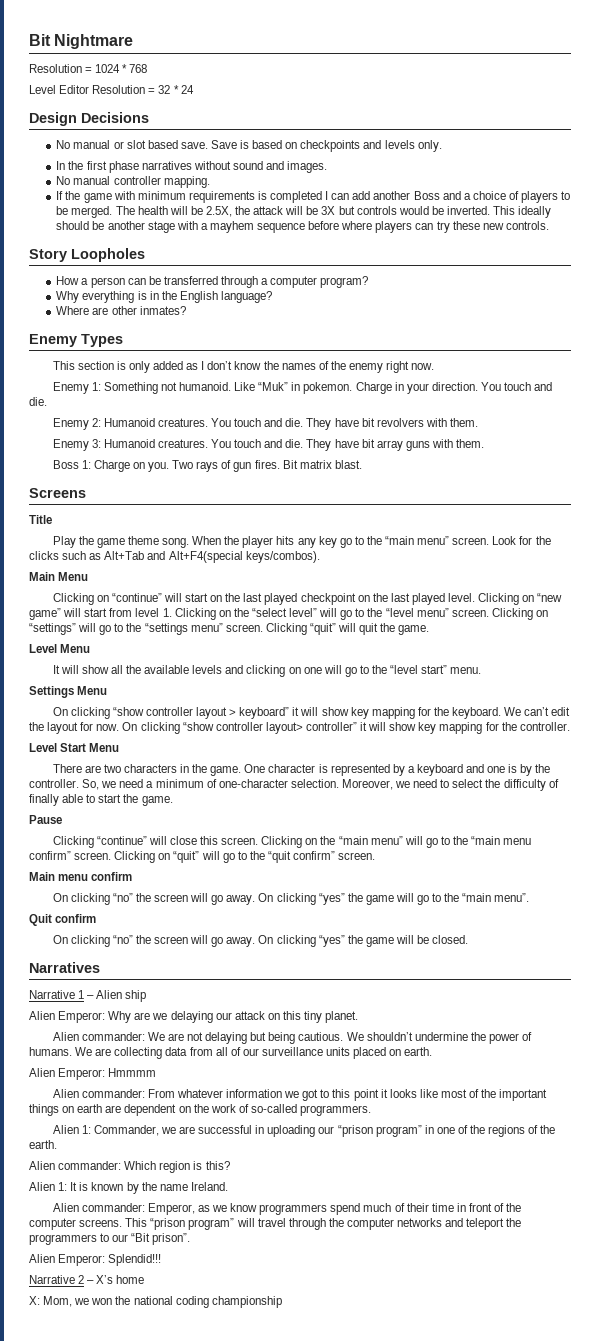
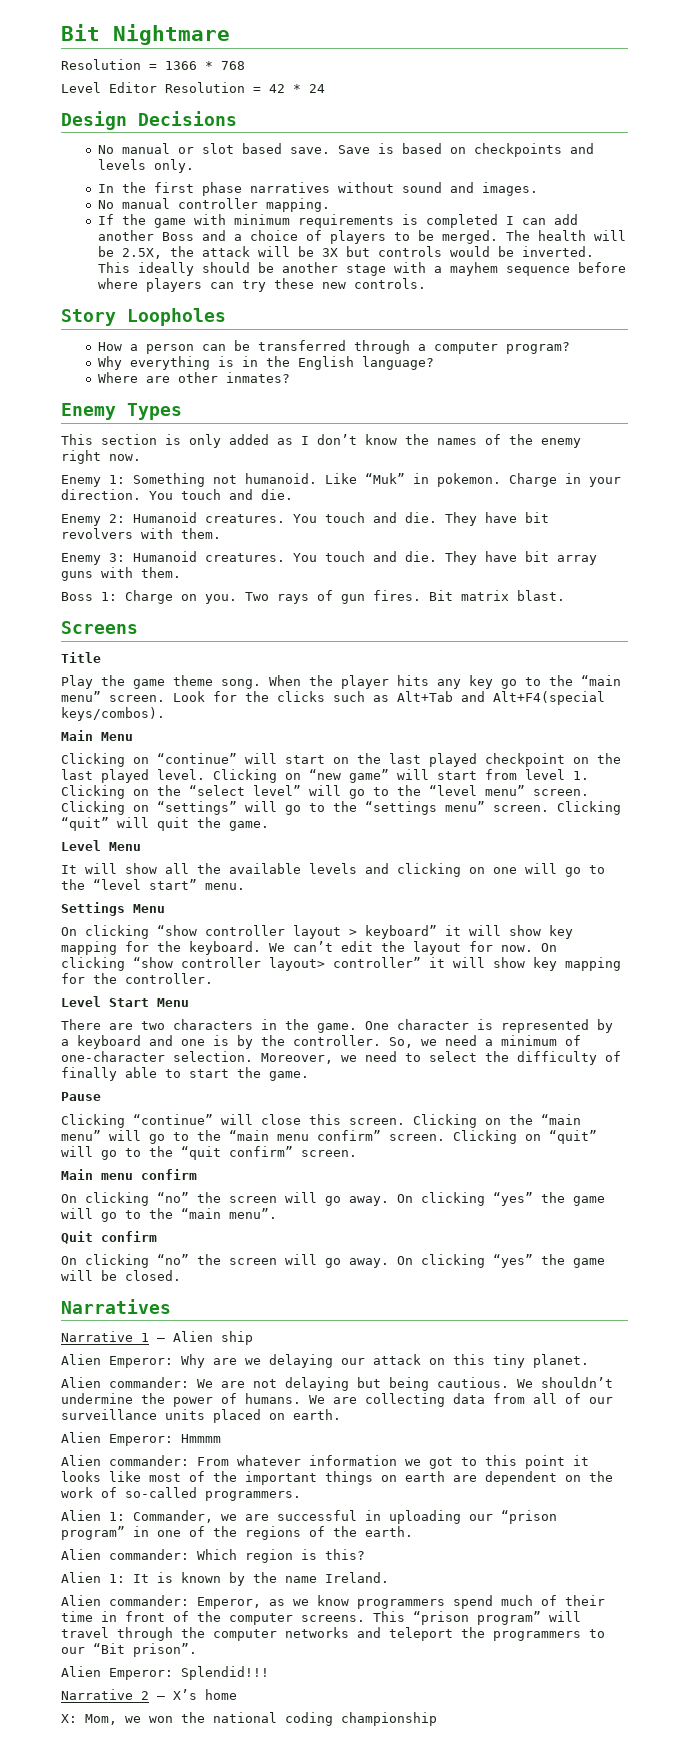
- Resolution = 1024 * 768
+ Resolution = 1366 * 768
- Level Editor Resolution = 32 * 24
+ Level Editor Resolution = 42 * 24

